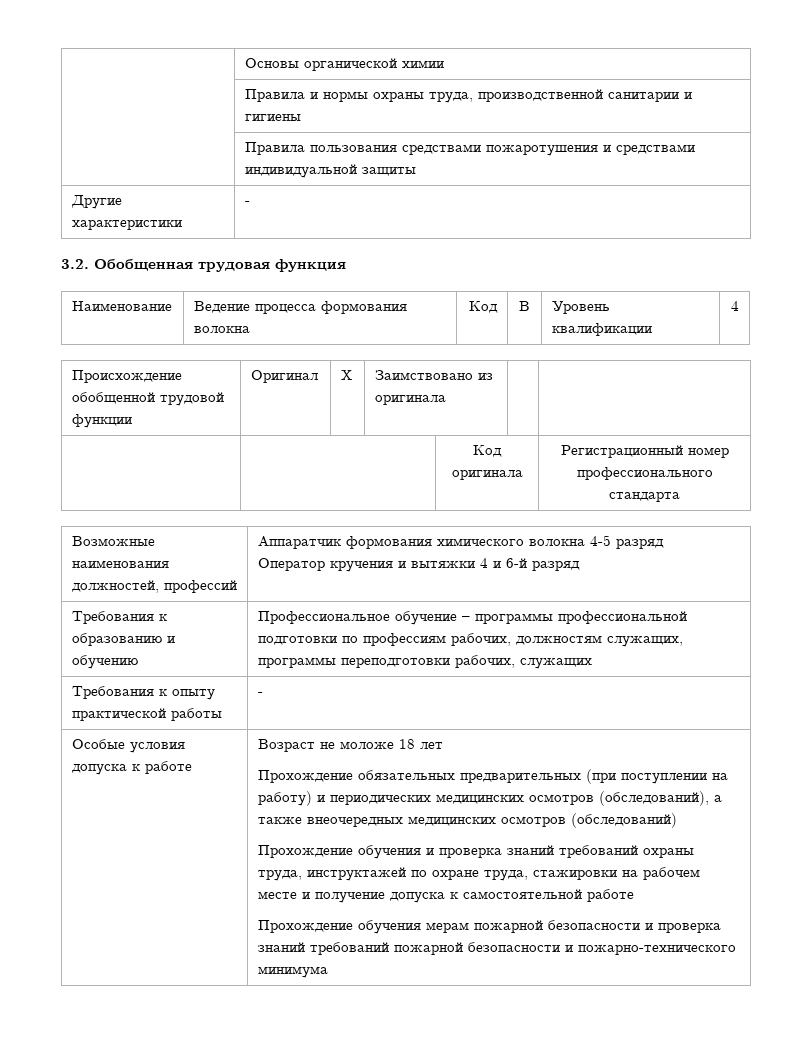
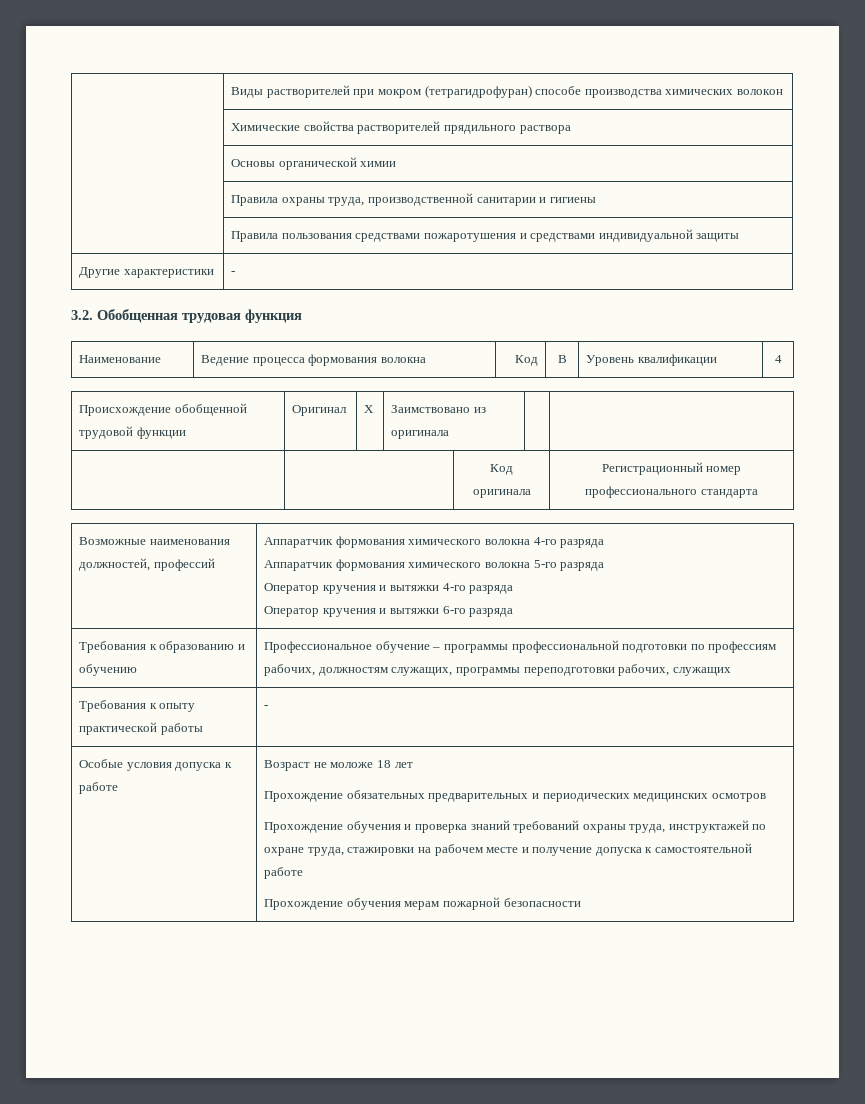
+ | Виды растворителей при мокром (тетрагидрофуран) способе производства химических волокон
+ | Химические свойства растворителей прядильного раствора
- | Правила и нормы охраны труда, производственной санитарии и гигиены
+ | Правила охраны труда, производственной санитарии и гигиены
- Возможные наименования должностей, профессий | Аппаратчик формования химического волокна 4-5 разряд
- Оператор кручения и вытяжки 4 и 6-й разряд
+ Возможные наименования должностей, профессий | Аппаратчик формования химического волокна 4-го разряда
+ Аппаратчик формования химического волокна 5-го разряда
+ Оператор кручения и вытяжки 4-го разряда
+ Оператор кручения и вытяжки 6-го разряда
- Прохождение обязательных предварительных (при поступлении на работу) и периодических медицинских осмотров (обследований), а также внеочередных медицинских осмотров (обследований)
+ Прохождение обязательных предварительных и периодических медицинских осмотров
- Прохождение обучения мерам пожарной безопасности и проверка знаний требований пожарной безопасности и пожарно-технического минимума
+ Прохождение обучения мерам пожарной безопасности

